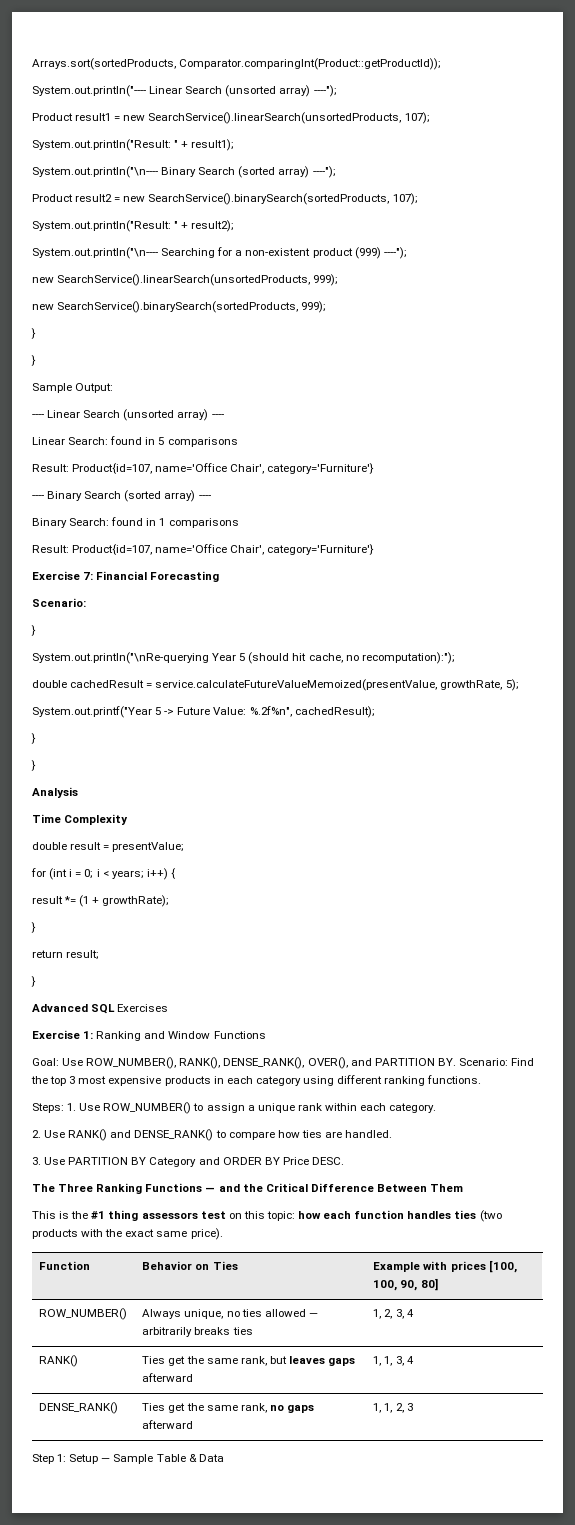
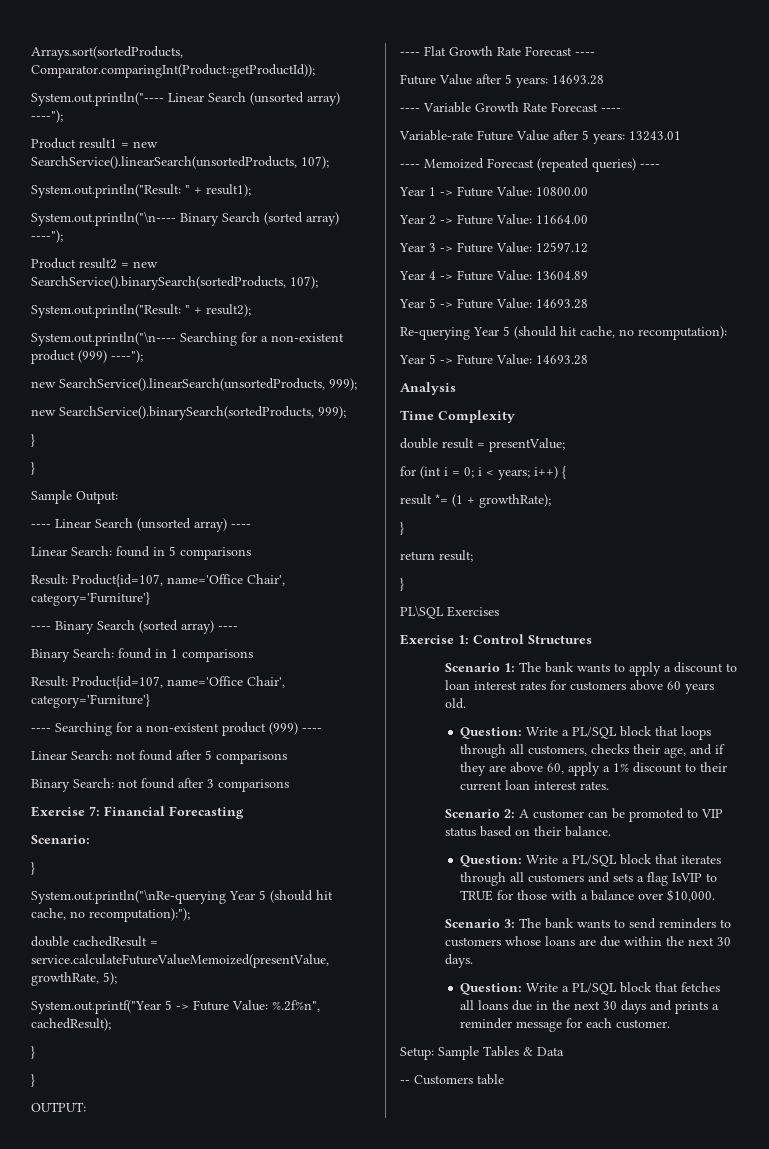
+ ---- Searching for a non-existent product (999) ----
+ Linear Search: not found after 5 comparisons
+ Binary Search: not found after 3 comparisons
+ OUTPUT:
+ ---- Flat Growth Rate Forecast ----
+ Future Value after 5 years: 14693.28
+ ---- Variable Growth Rate Forecast ----
+ Variable-rate Future Value after 5 years: 13243.01
+ ---- Memoized Forecast (repeated queries) ----
+ Year 1 -> Future Value: 10800.00
+ Year 2 -> Future Value: 11664.00
+ Year 3 -> Future Value: 12597.12
+ Year 4 -> Future Value: 13604.89
+ Year 5 -> Future Value: 14693.28
+ Re-querying Year 5 (should hit cache, no recomputation):
+ Year 5 -> Future Value: 14693.28
- Advanced SQL Exercises
+ PL\SQL Exercises
- Exercise 1: Ranking and Window Functions
- Goal: Use ROW_NUMBER(), RANK(), DENSE_RANK(), OVER(), and PARTITION BY. Scenario: Find the top 3 most expensive products in each category using different ranking functions.
- Steps: 1. Use ROW_NUMBER() to assign a unique rank within each category.
- 2. Use RANK() and DENSE_RANK() to compare how ties are handled.
- 3. Use PARTITION BY Category and ORDER BY Price DESC.
- The Three Ranking Functions — and the Critical Difference Between Them
- This is the #1 thing assessors test on this topic: how each function handles ties (two products with the exact same price).
- Function | Behavior on Ties | Example with prices [100, 100, 90, 80]
- ROW_NUMBER() | Always unique, no ties allowed — arbitrarily breaks ties | 1, 2, 3, 4
- RANK() | Ties get the same rank, but leaves gaps afterward | 1, 1, 3, 4
- DENSE_RANK() | Ties get the same rank, no gaps afterward | 1, 1, 2, 3
- Step 1: Setup — Sample Table & Data
+ Exercise 1: Control Structures
+ Scenario 1: The bank wants to apply a discount to loan interest rates for customers above 60 years old.
+ Question: Write a PL/SQL block that loops through all customers, checks their age, and if they are above 60, apply a 1% discount to their current loan interest rates.
+ Scenario 2: A customer can be promoted to VIP status based on their balance.
+ Question: Write a PL/SQL block that iterates through all customers and sets a flag IsVIP to TRUE for those with a balance over $10,000.
+ Scenario 3: The bank wants to send reminders to customers whose loans are due within the next 30 days.
+ Question: Write a PL/SQL block that fetches all loans due in the next 30 days and prints a reminder message for each customer.
+ Setup: Sample Tables & Data
+ -- Customers table

